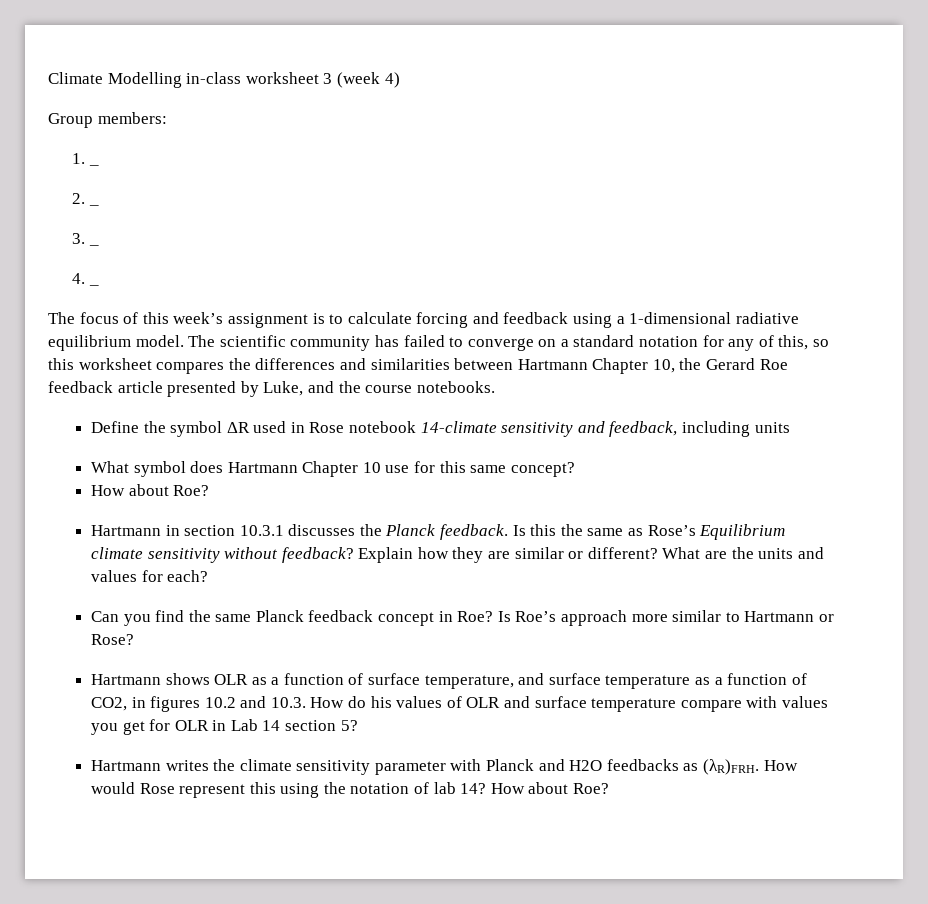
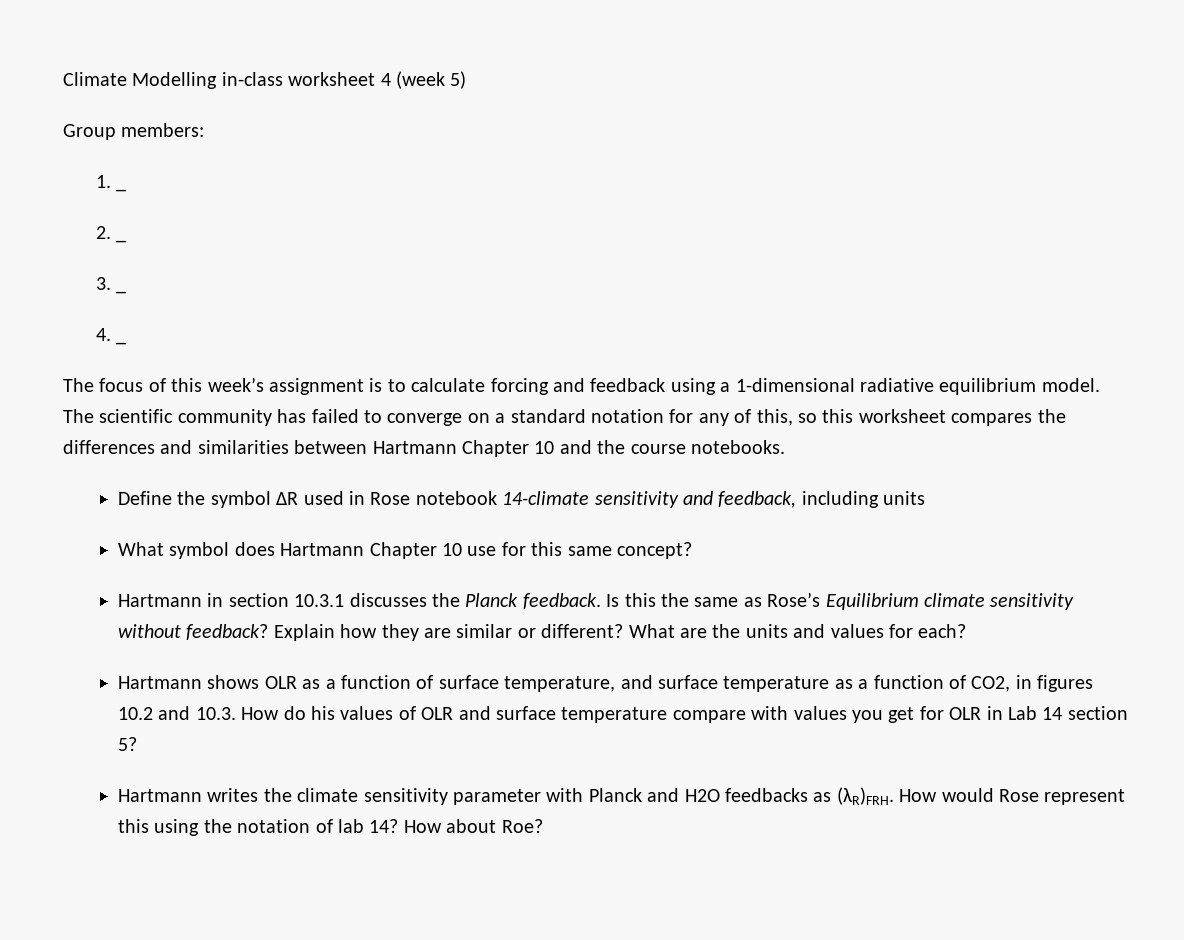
- Climate Modelling in-class worksheet 3 (week 4)
+ Climate Modelling in-class worksheet 4 (week 5)
- The scientific community has failed to converge on a standard notation for any of this, so this worksheet compares the differences and similarities between Hartmann Chapter 10, the Gerard Roe feedback article presented by Luke, and the course notebooks.
+ The scientific community has failed to converge on a standard notation for any of this, so this worksheet compares the differences and similarities between Hartmann Chapter 10 and the course notebooks.
  What symbol does Hartmann Chapter 10 use for this same concept?
- How about Roe?
- Can you find the same Planck feedback concept in Roe? Is Roe’s approach more similar to Hartmann or Rose?

